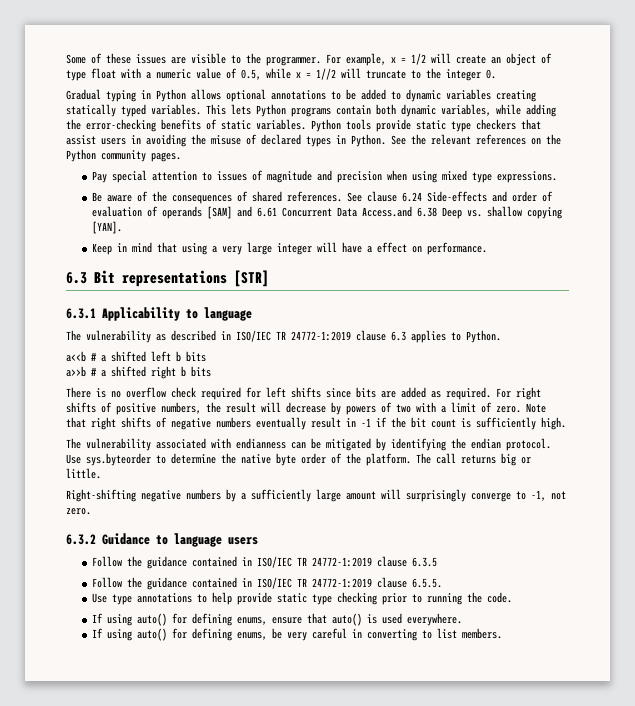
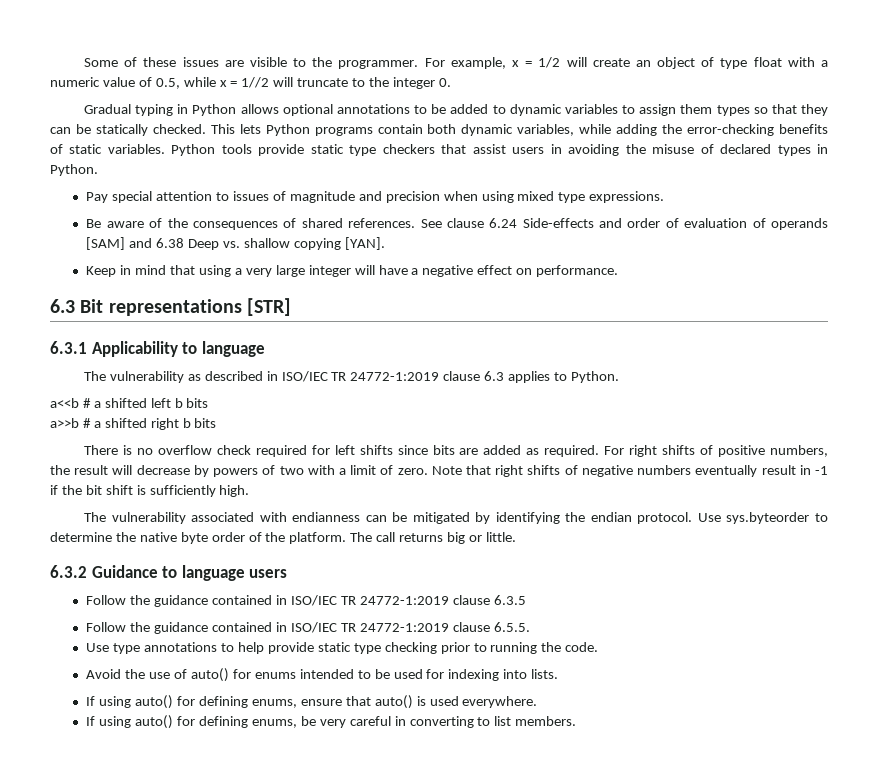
- Gradual typing in Python allows optional annotations to be added to dynamic variables creating statically typed variables.
+ Gradual typing in Python allows optional annotations to be added to dynamic variables to assign them types so that they can be statically checked.
- See the relevant references on the Python community pages.
- See clause 6.24 Side-effects and order of evaluation of operands [SAM] and 6.61 Concurrent Data Access.and 6.38 Deep vs. shallow copying [YAN].
+ See clause 6.24 Side-effects and order of evaluation of operands [SAM] and 6.38 Deep vs. shallow copying [YAN].
- Keep in mind that using a very large integer will have a effect on performance.
+ Keep in mind that using a very large integer will have a negative effect on performance.
- Note that right shifts of negative numbers eventually result in -1 if the bit count is sufficiently high.
+ Note that right shifts of negative numbers eventually result in -1 if the bit shift is sufficiently high.
- Right-shifting negative numbers by a sufficiently large amount will surprisingly converge to -1, not zero.
+ Avoid the use of auto() for enums intended to be used for indexing into lists.

